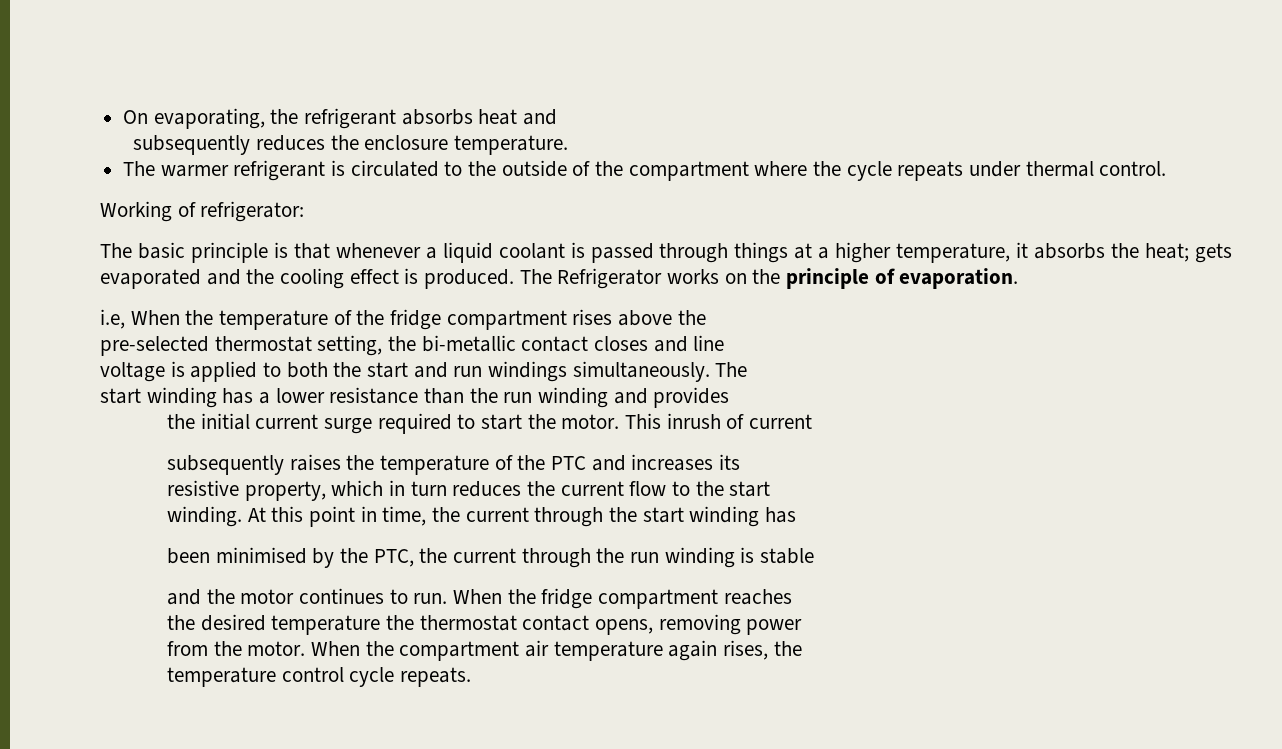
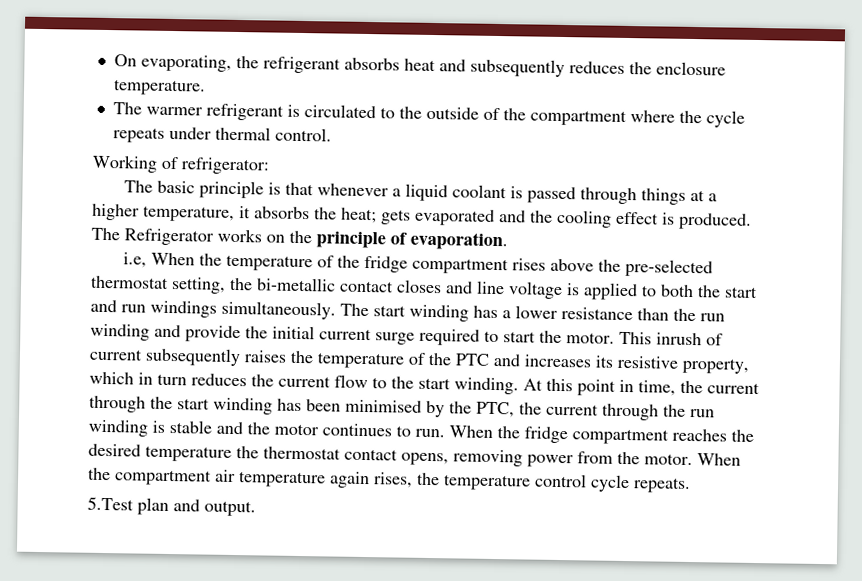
- On evaporating, the refrigerant absorbs heat and
- subsequently reduces the enclosure temperature.
+ On evaporating, the refrigerant absorbs heat and subsequently reduces the enclosure temperature.
- i.e, When the temperature of the fridge compartment rises above the
- pre-selected thermostat setting, the bi-metallic contact closes and line
- voltage is applied to both the start and run windings simultaneously. The
- start winding has a lower resistance than the run winding and provides
- the initial current surge required to start the motor.
+ i.e, When the temperature of the fridge compartment rises above the pre-selected thermostat setting, the bi-metallic contact closes and line voltage is applied to both the start and run windings simultaneously. The start winding has a lower resistance than the run winding and provide the initial current surge required to start the motor.
- This inrush of current
- subsequently raises the temperature of the PTC and increases its
- resistive property, which in turn reduces the current flow to the start
- winding.
+ This inrush of current subsequently raises the temperature of the PTC and increases its resistive property, which in turn reduces the current flow to the start winding.
- At this point in time, the current through the start winding has
- been minimised by the PTC, the current through the run winding is stable
- and the motor continues to run.
+ At this point in time, the current through the start winding has been minimised by the PTC, the current through the run winding is stable and the motor continues to run.
- When the fridge compartment reaches
- the desired temperature the thermostat contact opens, removing power
- from the motor.
+ When the fridge compartment reaches the desired temperature the thermostat contact opens, removing power from the motor.
- When the compartment air temperature again rises, the
- temperature control cycle repeats.
+ When the compartment air temperature again rises, the temperature control cycle repeats.
+ 5.Test plan and output.

